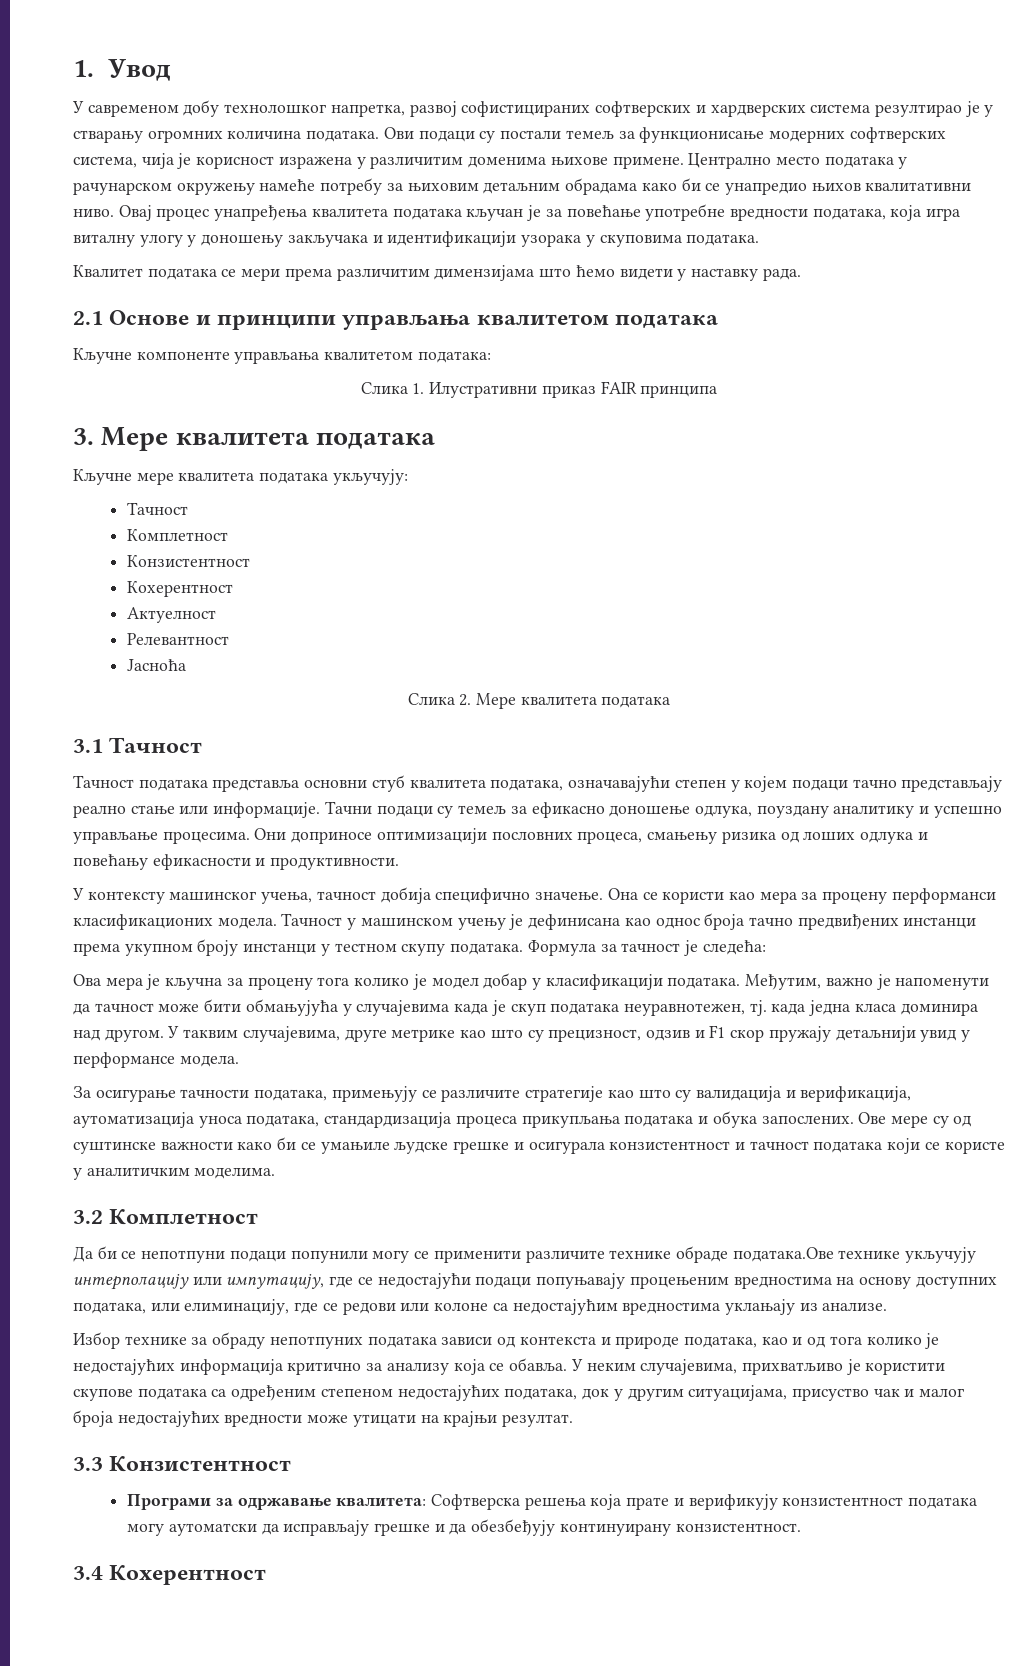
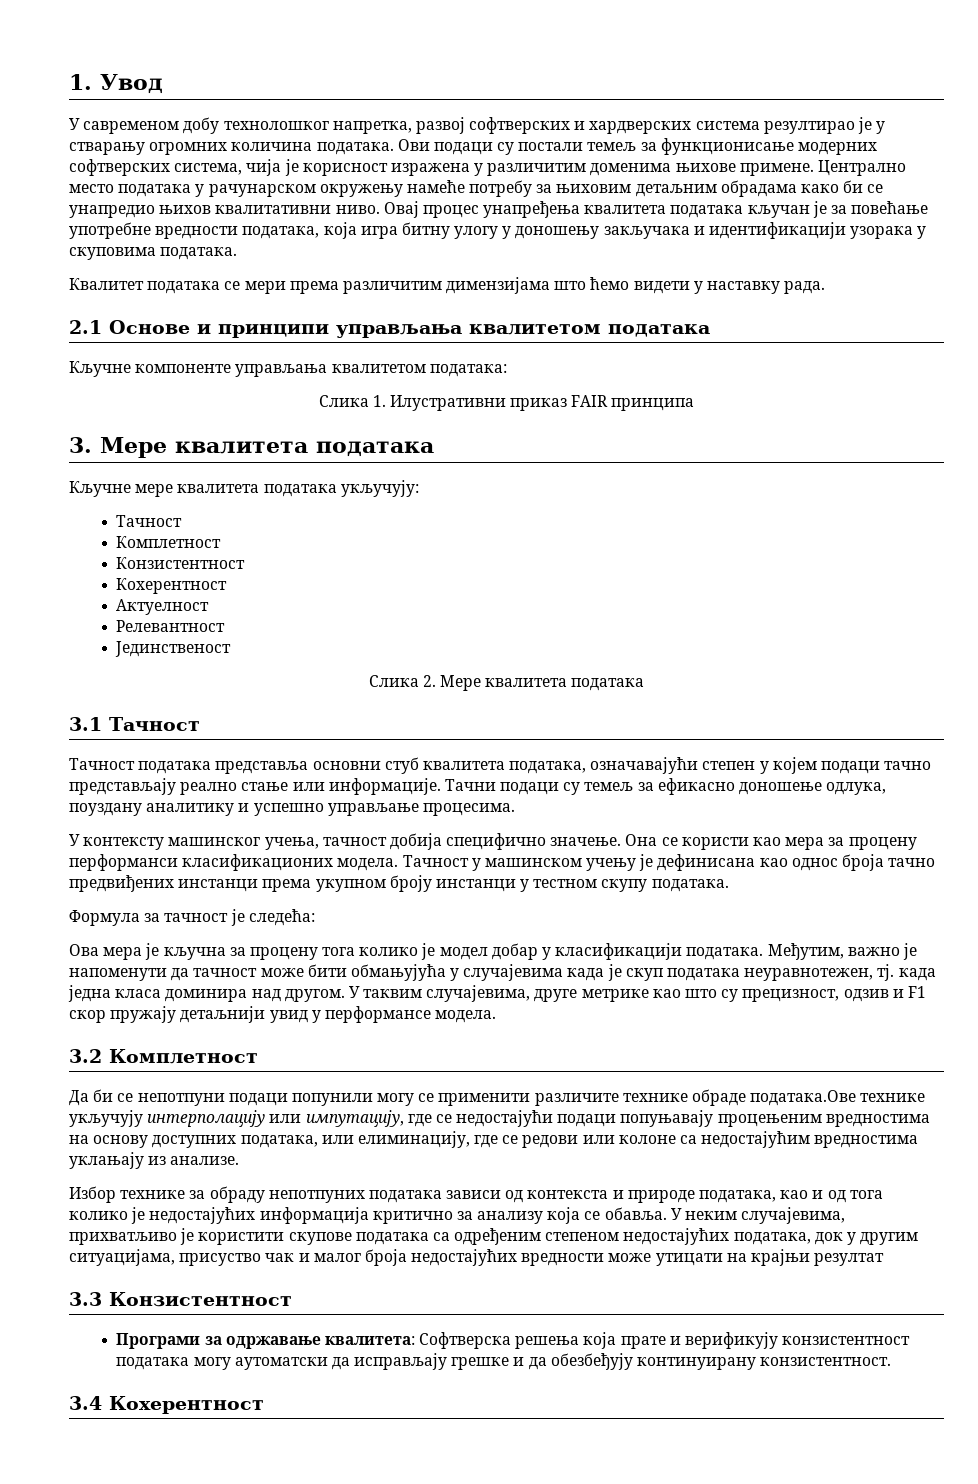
- У савременом добу технолошког напретка, развој софистицираних софтверских и хардверских система резултирао је у стварању огромних количина података.
+ У савременом добу технолошког напретка, развој софтверских и хардверских система резултирао је у стварању огромних количина података.
- Овај процес унапређења квалитета података кључан је за повећање употребне вредности података, која игра виталну улогу у доношењу закључака и идентификацији узорака у скуповима података.
+ Овај процес унапређења квалитета података кључан је за повећање употребне вредности података, која игра битну улогу у доношењу закључака и идентификацији узорака у скуповима података.
- Јасноћа
+ Јединственост
- Они доприносе оптимизацији пословних процеса, смањењу ризика од лоших одлука и повећању ефикасности и продуктивности.
- Тачност у машинском учењу је дефинисана као однос броја тачно предвиђених инстанци према укупном броју инстанци у тестном скупу података. Формула за тачност је следећа:
+ Тачност у машинском учењу је дефинисана као однос броја тачно предвиђених инстанци према укупном броју инстанци у тестном скупу података.
+ Формула за тачност је следећа:
- За осигурање тачности података, примењују се различите стратегије као што су валидација и верификација, аутоматизација уноса података, стандардизација процеса прикупљања података и обука запослених. Ове мере су од суштинске важности како би се умањиле људске грешке и осигурала конзистентност и тачност података који се користе у аналитичким моделима.
- У неким случајевима, прихватљиво је користити скупове података са одређеним степеном недостајућих података, док у другим ситуацијама, присуство чак и малог броја недостајућих вредности може утицати на крајњи резултат.
+ У неким случајевима, прихватљиво је користити скупове података са одређеним степеном недостајућих података, док у другим ситуацијама, присуство чак и малог броја недостајућих вредности може утицати на крајњи резултат

